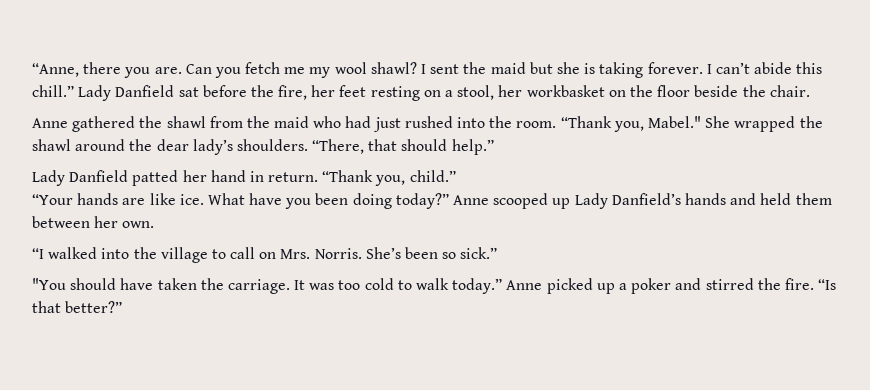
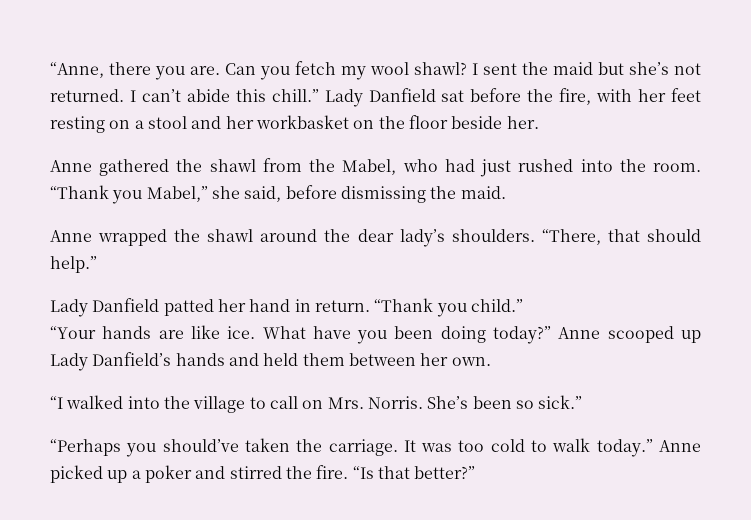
- Can you fetch me my wool shawl?
+ Can you fetch my wool shawl?
- I sent the maid but she is taking forever.
+ I sent the maid but she’s not returned.
- Lady Danfield sat before the fire, her feet resting on a stool, her workbasket on the floor beside the chair.
+ Lady Danfield sat before the fire, with her feet resting on a stool and her workbasket on the floor beside her.
- Anne gathered the shawl from the maid who had just rushed into the room.
+ Anne gathered the shawl from the Mabel, who had just rushed into the room.
- “Thank you, Mabel." She wrapped the shawl around the dear lady’s shoulders.
+ “Thank you Mabel,” she said, before dismissing the maid.
+ Anne wrapped the shawl around the dear lady’s shoulders.
- “Thank you, child.”
+ “Thank you child.”
- "You should have taken the carriage.
+ “Perhaps you should’ve taken the carriage.

